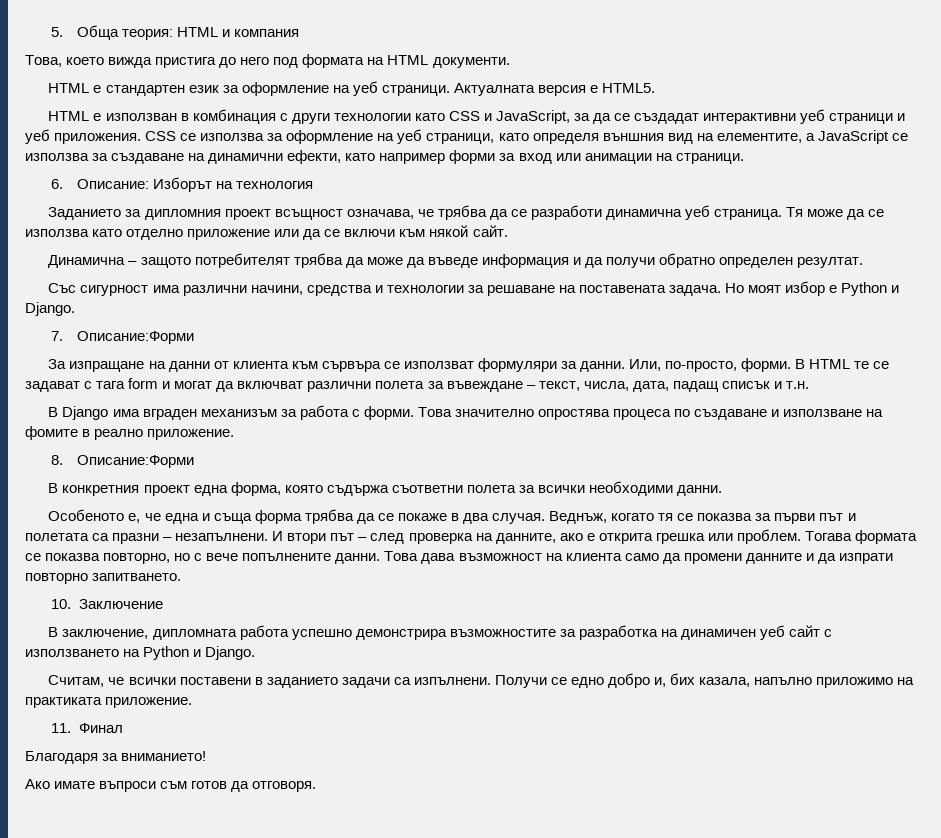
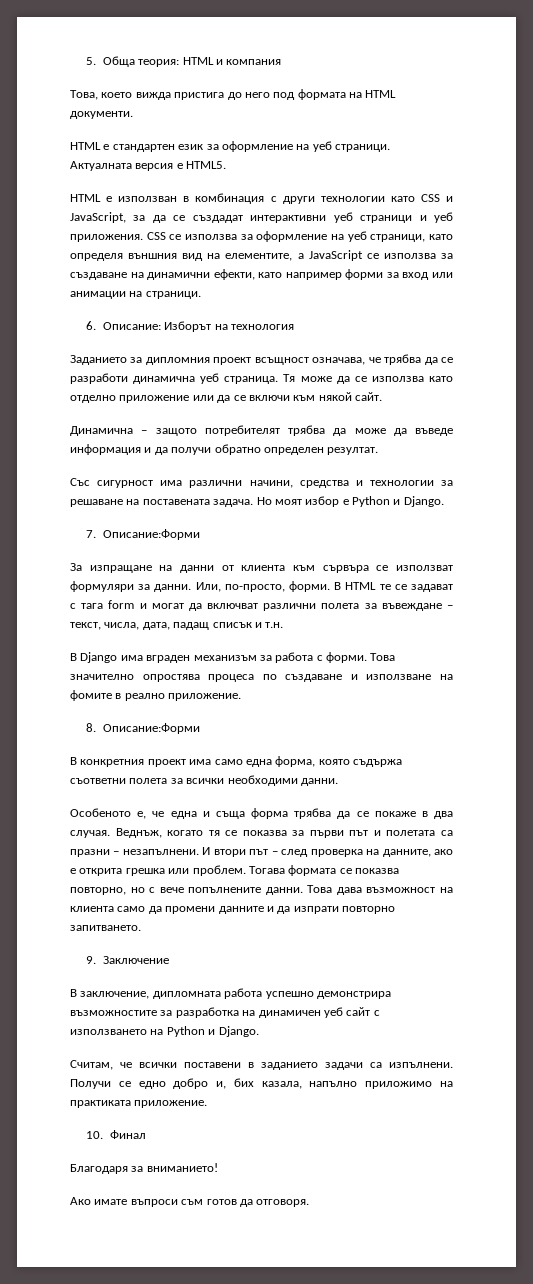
- В конкретния проект една форма, която съдържа съответни полета за всички необходими данни.
+ В конкретния проект има само една форма, която съдържа съответни полета за всички необходими данни.
- 10. Заключение
+ 9. Заключение
- 11. Финал
+ 10. Финал

